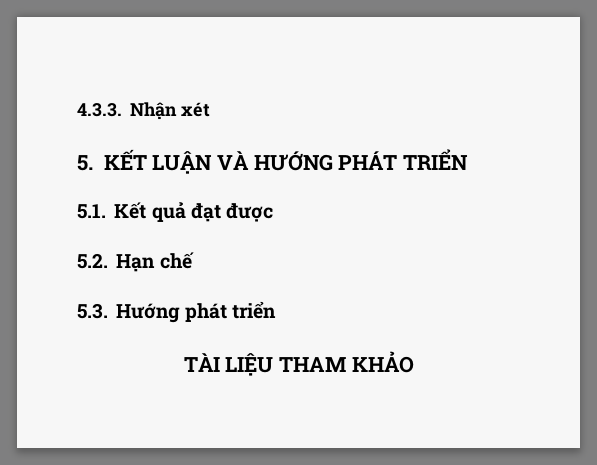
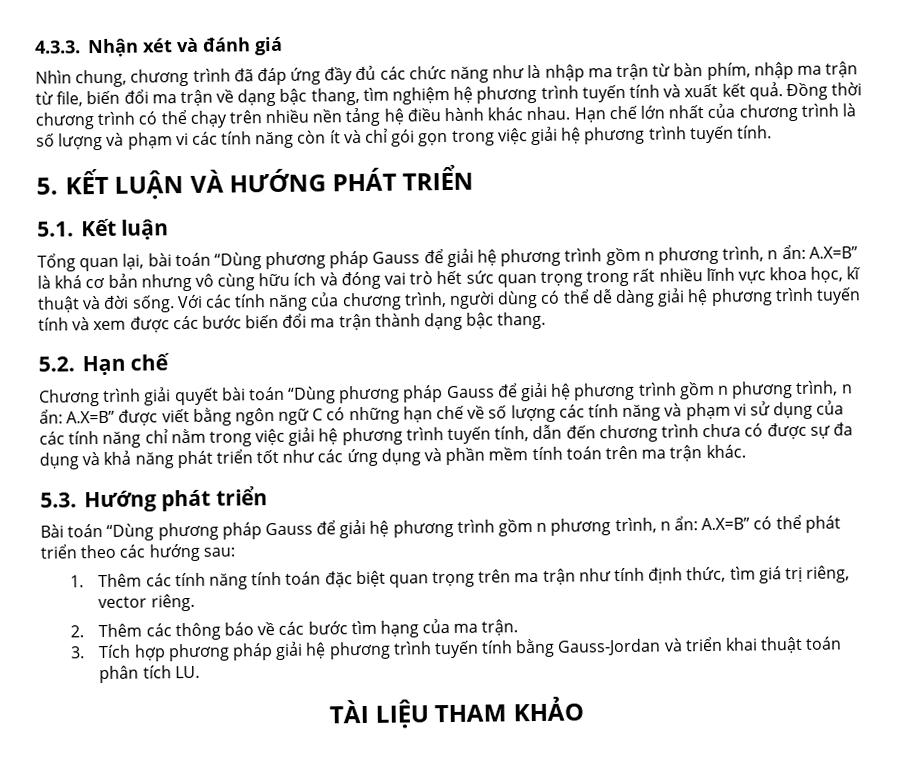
- 4.3.3. Nhận xét
+ 4.3.3. Nhận xét và đánh giá
+ Nhìn chung, chương trình đã đáp ứng đầy đủ các chức năng như là nhập ma trận từ bàn phím, nhập ma trận từ file, biến đổi ma trận về dạng bậc thang, tìm nghiệm hệ phương trình tuyến tính và xuất kết quả. Đồng thời chương trình có thể chạy trên nhiều nền tảng hệ điều hành khác nhau. Hạn chế lớn nhất của chương trình là số lượng và phạm vi các tính năng còn ít và chỉ gói gọn trong việc giải hệ phương trình tuyến tính.
- 5.1. Kết quả đạt được
+ 5.1. Kết luận
+ Tổng quan lại, bài toán “Dùng phương pháp Gauss để giải hệ phương trình gồm n phương trình, n ẩn: A.X=B” là khá cơ bản nhưng vô cùng hữu ích và đóng vai trò hết sức quan trọng trong rất nhiều lĩnh vực khoa học, kĩ thuật và đời sống. Với các tính năng của chương trình, người dùng có thể dễ dàng giải hệ phương trình tuyến tính và xem được các bước biến đổi ma trận thành dạng bậc thang.
  5.2. Hạn chế
+ Chương trình giải quyết bài toán “Dùng phương pháp Gauss để giải hệ phương trình gồm n phương trình, n ẩn: A.X=B” được viết bằng ngôn ngữ C có những hạn chế về số lượng các tính năng và phạm vi sử dụng của các tính năng chỉ nằm trong việc giải hệ phương trình tuyến tính, dẫn đến chương trình chưa có được sự đa dụng và khả năng phát triển tốt như các ứng dụng và phần mềm tính toán trên ma trận khác.
  5.3. Hướng phát triển
+ Bài toán “Dùng phương pháp Gauss để giải hệ phương trình gồm n phương trình, n ẩn: A.X=B” có thể phát triển theo các hướng sau:
+ 1. Thêm các tính năng tính toán đặc biệt quan trọng trên ma trận như tính định thức, tìm giá trị riêng, vector riêng.
+ 2. Thêm các thông báo về các bước tìm hạng của ma trận.
+ 3. Tích hợp phương pháp giải hệ phương trình tuyến tính bằng Gauss-Jordan và triển khai thuật toán phân tích LU.

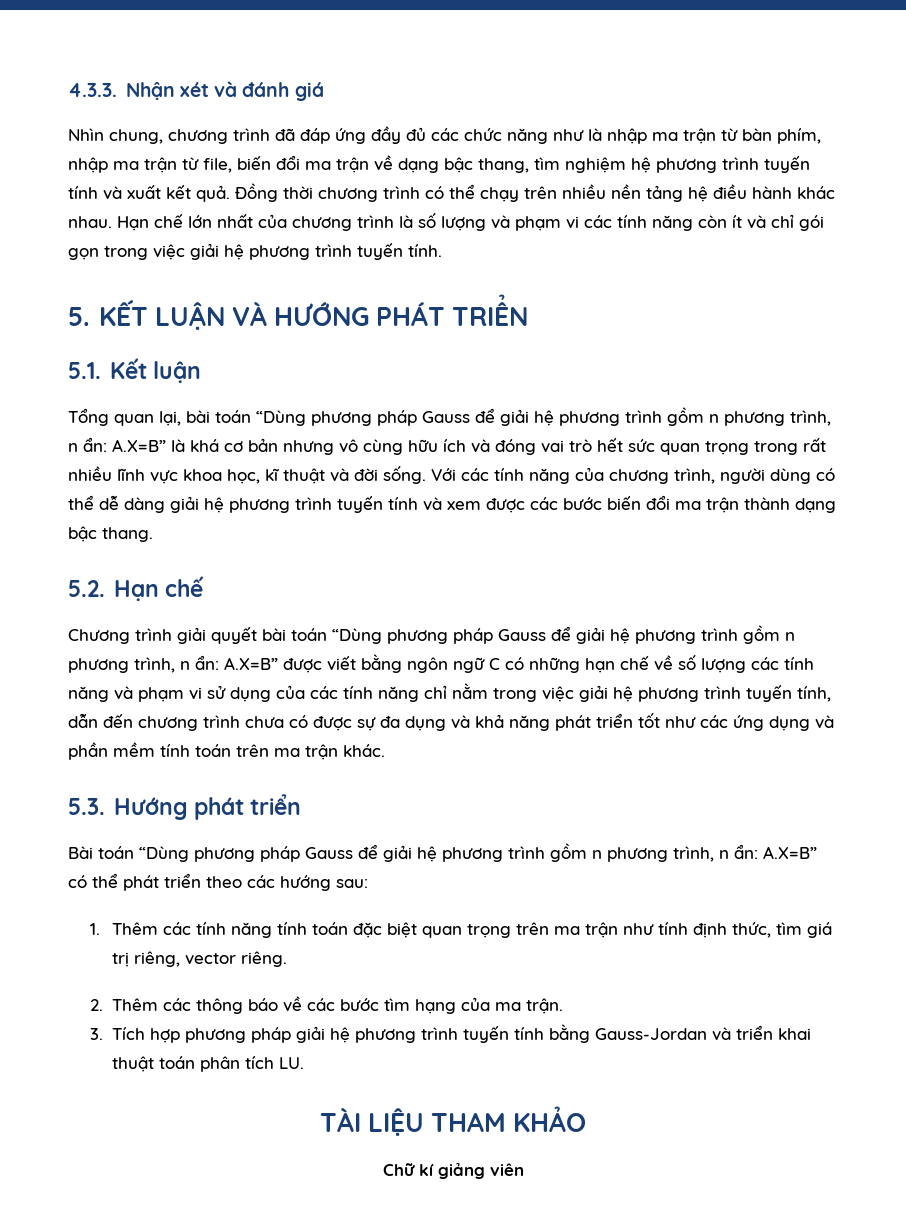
+ Chữ kí giảng viên

